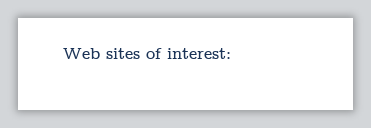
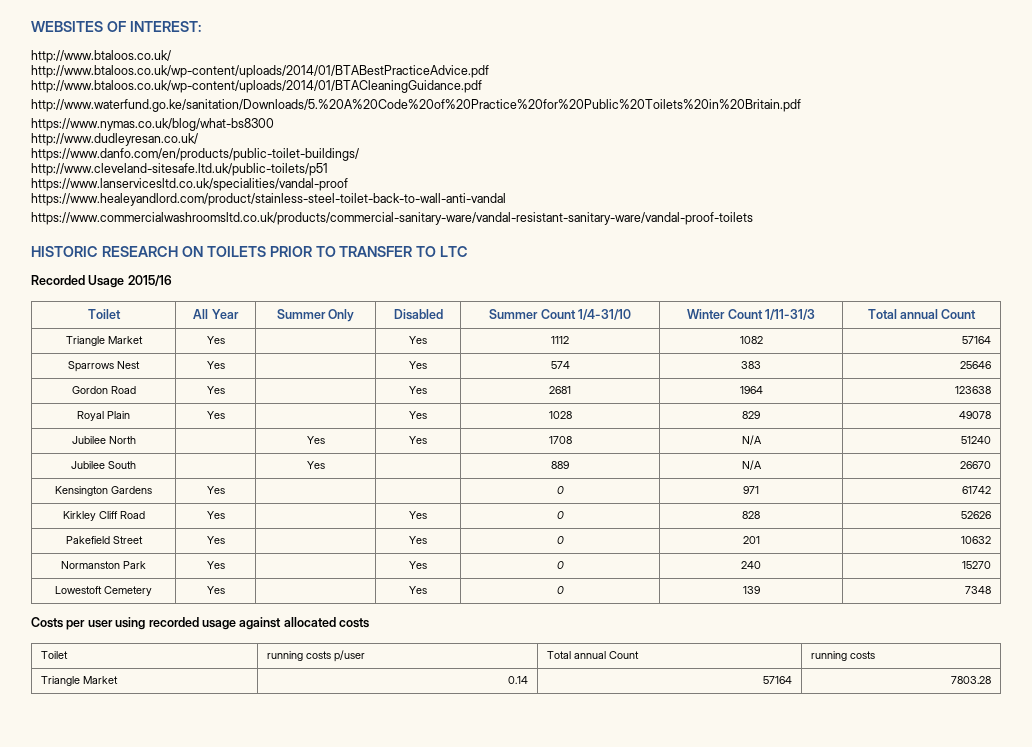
- Web sites of interest:
+ WEBSITES OF INTEREST:
+ http://www.btaloos.co.uk/
+ http://www.btaloos.co.uk/wp-content/uploads/2014/01/BTABestPracticeAdvice.pdf
+ http://www.btaloos.co.uk/wp-content/uploads/2014/01/BTACleaningGuidance.pdf
+ http://www.waterfund.go.ke/sanitation/Downloads/5.%20A%20Code%20of%20Practice%20for%20Public%20Toilets%20in%20Britain.pdf
+ https://www.nymas.co.uk/blog/what-bs8300
+ http://www.dudleyresan.co.uk/
+ https://www.danfo.com/en/products/public-toilet-buildings/
+ http://www.cleveland-sitesafe.ltd.uk/public-toilets/p51
+ https://www.lanservicesltd.co.uk/specialities/vandal-proof
+ https://www.healeyandlord.com/product/stainless-steel-toilet-back-to-wall-anti-vandal
+ https://www.commercialwashroomsltd.co.uk/products/commercial-sanitary-ware/vandal-resistant-sanitary-ware/vandal-proof-toilets
+ HISTORIC RESEARCH ON TOILETS PRIOR TO TRANSFER TO LTC
+ Recorded Usage 2015/16
+ Toilet | All Year | Summer Only | Disabled | Summer Count 1/4-31/10 | Winter Count 1/11-31/3 | Total annual Count
+ Triangle Market | Yes | | Yes | 1112 | 1082 | 57164
+ Sparrows Nest | Yes | | Yes | 574 | 383 | 25646
+ Gordon Road | Yes | | Yes | 2681 | 1964 | 123638
+ Royal Plain | Yes | | Yes | 1028 | 829 | 49078
+ Jubilee North | | Yes | Yes | 1708 | N/A | 51240
+ Jubilee South | | Yes | | 889 | N/A | 26670
+ Kensington Gardens | Yes | | | 0 | 971 | 61742
+ Kirkley Cliff Road | Yes | | Yes | 0 | 828 | 52626
+ Pakefield Street | Yes | | Yes | 0 | 201 | 10632
+ Normanston Park | Yes | | Yes | 0 | 240 | 15270
+ Lowestoft Cemetery | Yes | | Yes | 0 | 139 | 7348
+ Costs per user using recorded usage against allocated costs
+ Toilet | running costs p/user | Total annual Count | running costs
+ Triangle Market | 0.14 | 57164 | 7803.28

